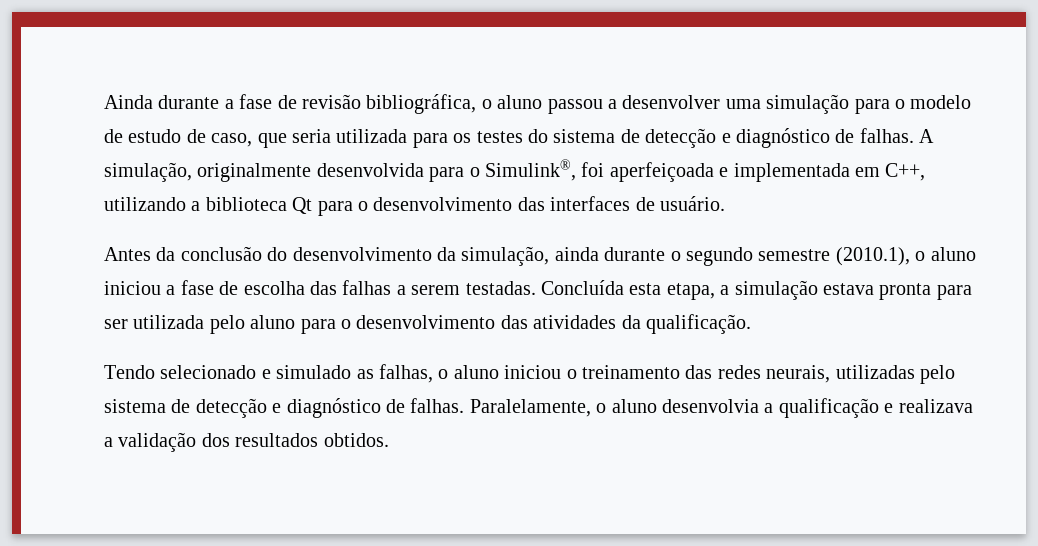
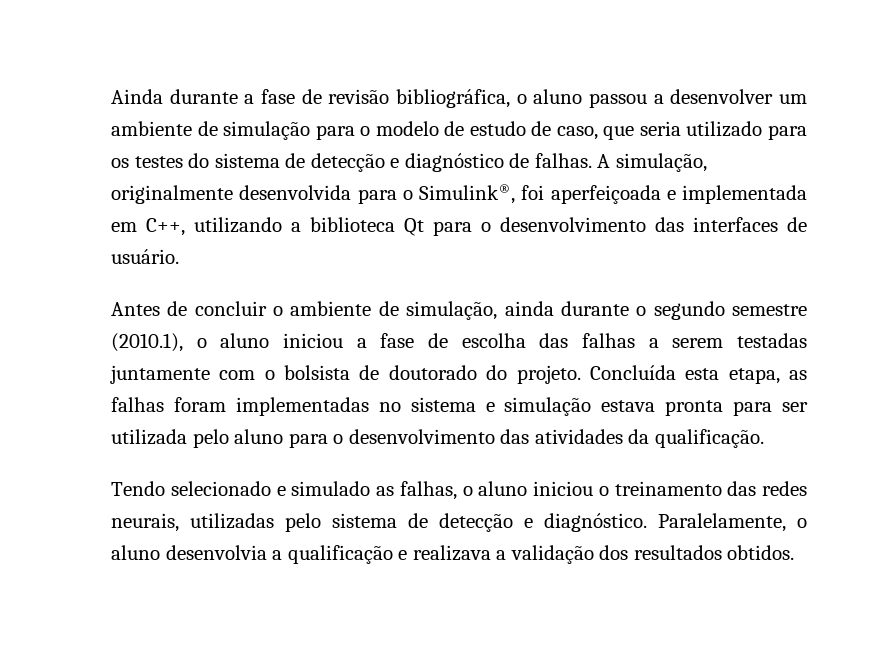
- Ainda durante a fase de revisão bibliográfica, o aluno passou a desenvolver uma simulação para o modelo de estudo de caso, que seria utilizada para os testes do sistema de detecção e diagnóstico de falhas.
+ Ainda durante a fase de revisão bibliográfica, o aluno passou a desenvolver um ambiente de simulação para o modelo de estudo de caso, que seria utilizado para os testes do sistema de detecção e diagnóstico de falhas.
- Antes da conclusão do desenvolvimento da simulação, ainda durante o segundo semestre (2010.1), o aluno iniciou a fase de escolha das falhas a serem testadas. Concluída esta etapa, a simulação estava pronta para ser utilizada pelo aluno para o desenvolvimento das atividades da qualificação.
+ Antes de concluir o ambiente de simulação, ainda durante o segundo semestre (2010.1), o aluno iniciou a fase de escolha das falhas a serem testadas juntamente com o bolsista de doutorado do projeto. Concluída esta etapa, as falhas foram implementadas no sistema e simulação estava pronta para ser utilizada pelo aluno para o desenvolvimento das atividades da qualificação.
- Tendo selecionado e simulado as falhas, o aluno iniciou o treinamento das redes neurais, utilizadas pelo sistema de detecção e diagnóstico de falhas.
+ Tendo selecionado e simulado as falhas, o aluno iniciou o treinamento das redes neurais, utilizadas pelo sistema de detecção e diagnóstico.

